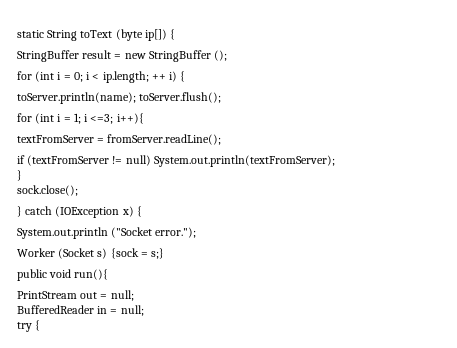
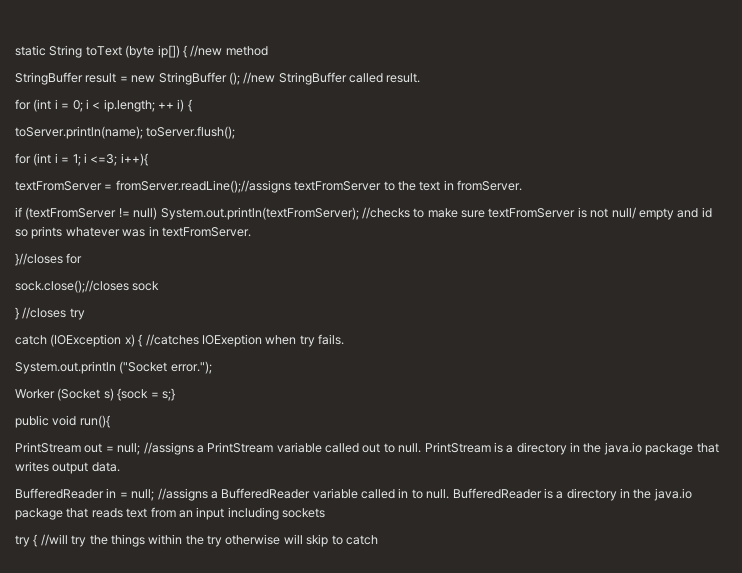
- static String toText (byte ip[]) {
+ static String toText (byte ip[]) { //new method
- StringBuffer result = new StringBuffer ();
+ StringBuffer result = new StringBuffer (); //new StringBuffer called result.
- textFromServer = fromServer.readLine();
+ textFromServer = fromServer.readLine();//assigns textFromServer to the text in fromServer.
- if (textFromServer != null) System.out.println(textFromServer);
- }
- sock.close();
- } catch (IOException x) {
+ if (textFromServer != null) System.out.println(textFromServer); //checks to make sure textFromServer is not null/ empty and id so prints whatever was in textFromServer.
+ }//closes for
+ sock.close();//closes sock
+ } //closes try
+ catch (IOException x) { //catches IOExeption when try fails.
- PrintStream out = null;
- BufferedReader in = null;
- try {
+ PrintStream out = null; //assigns a PrintStream variable called out to null. PrintStream is a directory in the java.io package that writes output data.
+ BufferedReader in = null; //assigns a BufferedReader variable called in to null. BufferedReader is a directory in the java.io package that reads text from an input including sockets
+ try { //will try the things within the try otherwise will skip to catch

